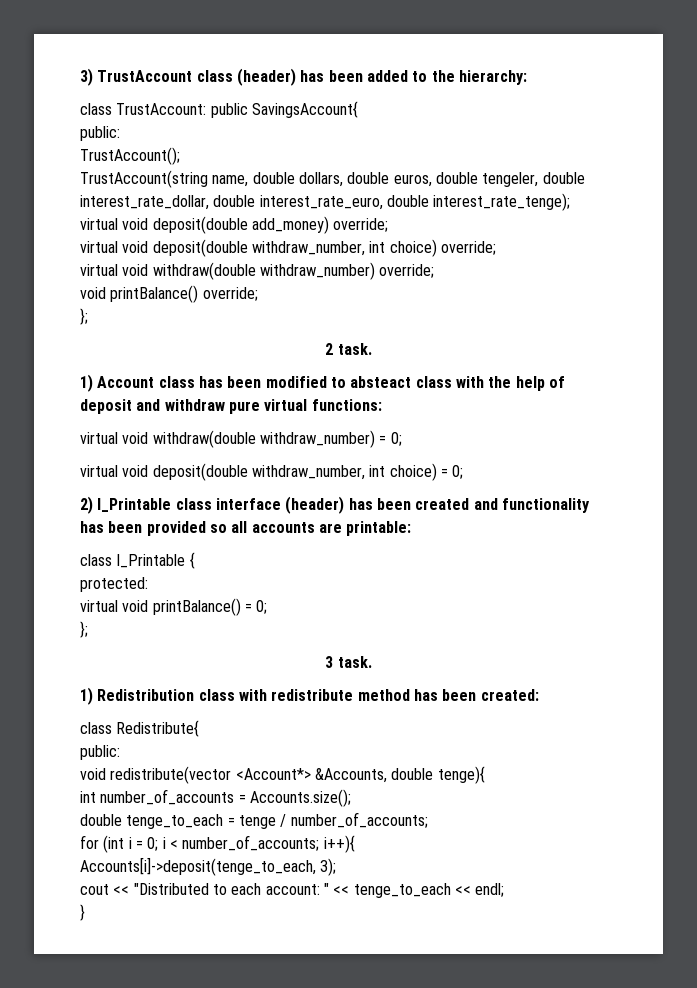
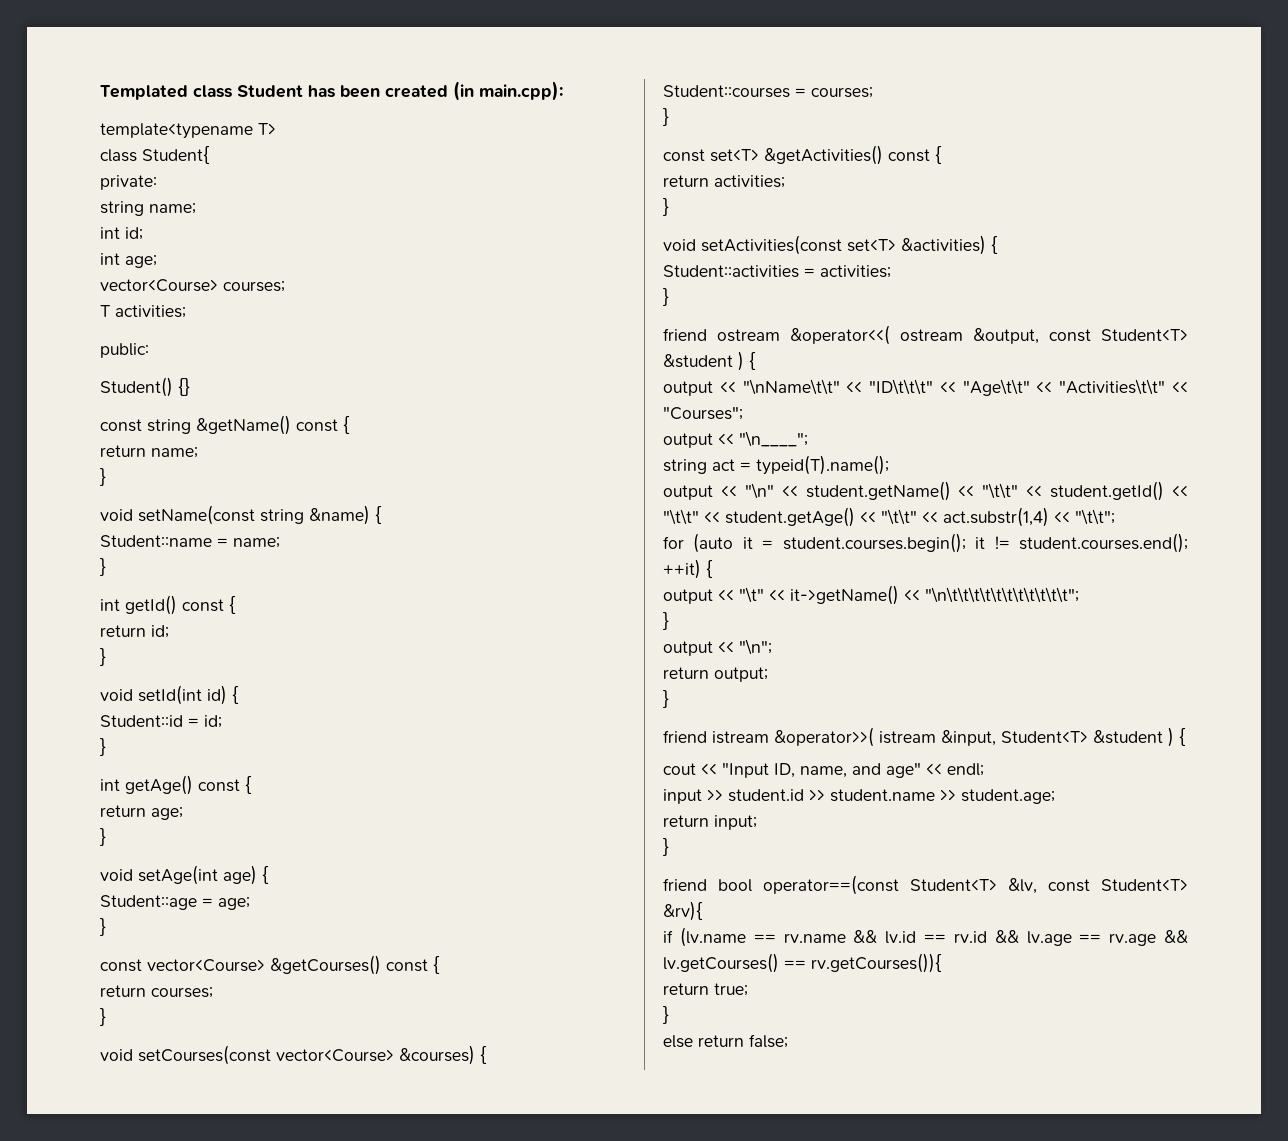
- 3) TrustAccount class (header) has been added to the hierarchy:
- class TrustAccount: public SavingsAccount{
+ Templated class Student has been created (in main.cpp):
+ template<typename T>
+ class Student{
+ private:
+ string name;
+ int id;
+ int age;
+ vector<Course> courses;
+ T activities;
  public:
- TrustAccount();
- TrustAccount(string name, double dollars, double euros, double tengeler, double interest_rate_dollar, double interest_rate_euro, double interest_rate_tenge);
- virtual void deposit(double add_money) override;
- virtual void deposit(double withdraw_number, int choice) override;
- virtual void withdraw(double withdraw_number) override;
- void printBalance() override;
- };
- 2 task.
- 1) Account class has been modified to absteact class with the help of deposit and withdraw pure virtual functions:
- virtual void withdraw(double withdraw_number) = 0;
- virtual void deposit(double withdraw_number, int choice) = 0;
- 2) I_Printable class interface (header) has been created and functionality has been provided so all accounts are printable:
- class I_Printable {
- protected:
- virtual void printBalance() = 0;
- };
- 3 task.
- 1) Redistribution class with redistribute method has been created:
- class Redistribute{
- public:
- void redistribute(vector <Account*> &Accounts, double tenge){
- int number_of_accounts = Accounts.size();
- double tenge_to_each = tenge / number_of_accounts;
- for (int i = 0; i < number_of_accounts; i++){
- Accounts[i]->deposit(tenge_to_each, 3);
- cout << "Distributed to each account: " << tenge_to_each << endl;
+ Student() {}
+ const string &getName() const {
+ return name;
  }
+ void setName(const string &name) {
+ Student::name = name;
+ }
+ int getId() const {
+ return id;
+ }
+ void setId(int id) {
+ Student::id = id;
+ }
+ int getAge() const {
+ return age;
+ }
+ void setAge(int age) {
+ Student::age = age;
+ }
+ const vector<Course> &getCourses() const {
+ return courses;
+ }
+ void setCourses(const vector<Course> &courses) {
+ Student::courses = courses;
+ }
+ const set<T> &getActivities() const {
+ return activities;
+ }
+ void setActivities(const set<T> &activities) {
+ Student::activities = activities;
+ }
+ friend ostream &operator<<( ostream &output, const Student<T> &student ) {
+ output << "\nName\t\t" << "ID\t\t\t" << "Age\t\t" << "Activities\t\t" << "Courses";
+ output << "\n____";
+ string act = typeid(T).name();
+ output << "\n" << student.getName() << "\t\t" << student.getId() << "\t\t" << student.getAge() << "\t\t" << act.substr(1,4) << "\t\t";
+ for (auto it = student.courses.begin(); it != student.courses.end(); ++it) {
+ output << "\t" << it->getName() << "\n\t\t\t\t\t\t\t\t\t\t\t";
+ }
+ output << "\n";
+ return output;
+ }
+ friend istream &operator>>( istream &input, Student<T> &student ) {
+ cout << "Input ID, name, and age" << endl;
+ input >> student.id >> student.name >> student.age;
+ return input;
+ }
+ friend bool operator==(const Student<T> &lv, const Student<T> &rv){
+ if (lv.name == rv.name && lv.id == rv.id && lv.age == rv.age && lv.getCourses() == rv.getCourses()){
+ return true;
+ }
+ else return false;

